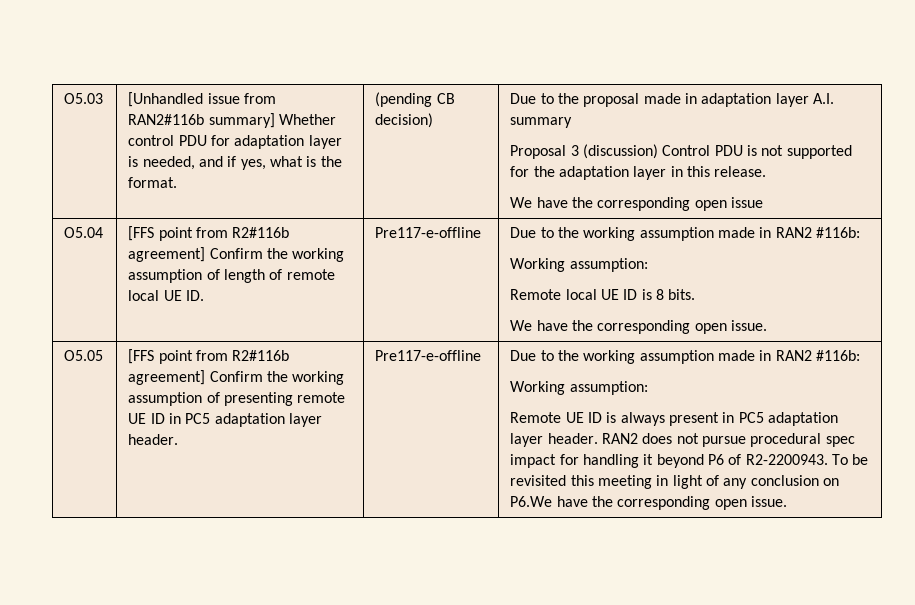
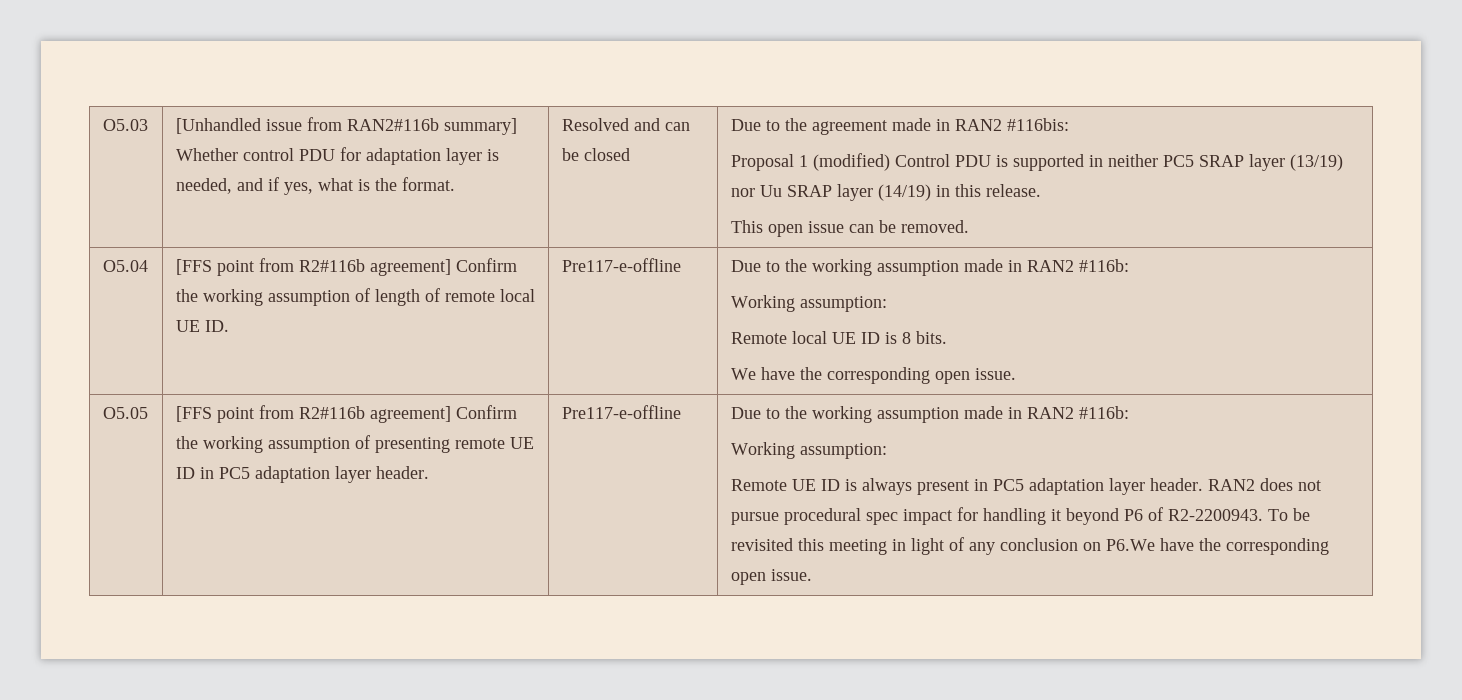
- (pending CB decision) | Due to the proposal made in adaptation layer A.I. summary
+ Resolved and can be closed | Due to the agreement made in RAN2 #116bis:
- Proposal 3 (discussion) Control PDU is not supported for the adaptation layer in this release.
+ Proposal 1 (modified) Control PDU is supported in neither PC5 SRAP layer (13/19) nor Uu SRAP layer (14/19) in this release.
- We have the corresponding open issue
+ This open issue can be removed.

